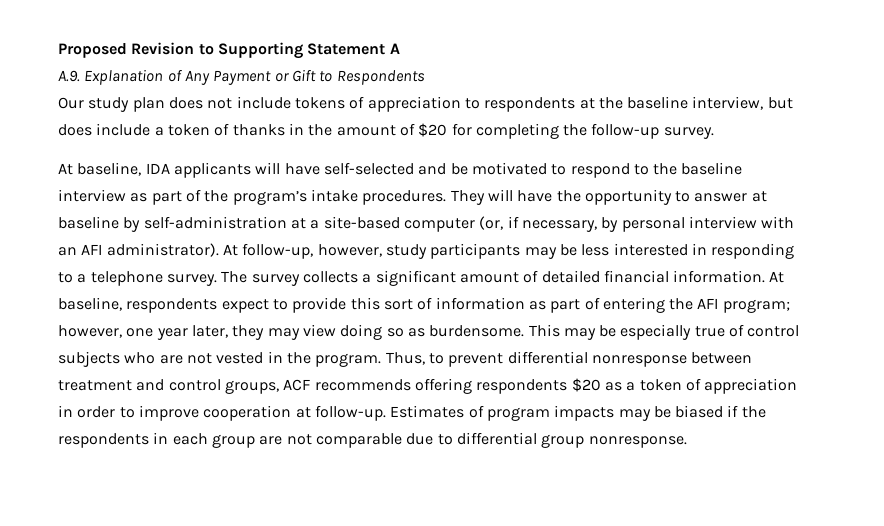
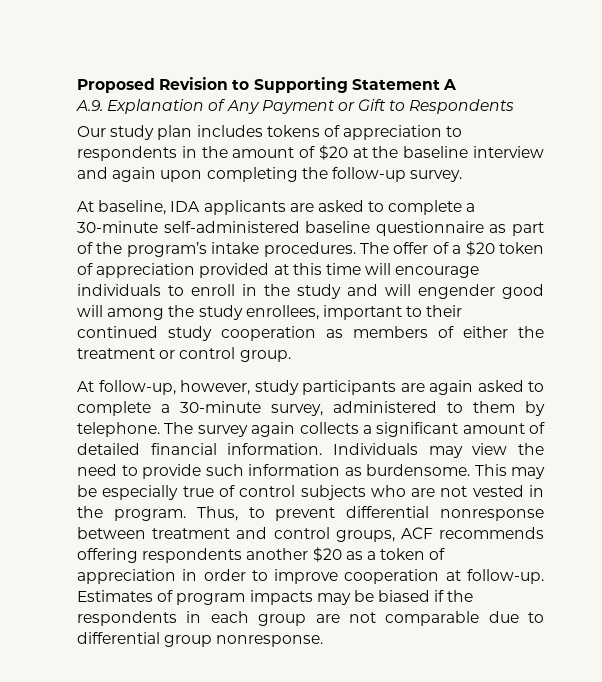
- Our study plan does not include tokens of appreciation to respondents at the baseline interview, but does include a token of thanks in the amount of $20 for completing the follow-up survey.
+ Our study plan includes tokens of appreciation to respondents in the amount of $20 at the baseline interview and again upon completing the follow-up survey.
- At baseline, IDA applicants will have self-selected and be motivated to respond to the baseline interview as part of the program’s intake procedures.
+ At baseline, IDA applicants are asked to complete a 30-minute self-administered baseline questionnaire as part of the program’s intake procedures.
- They will have the opportunity to answer at baseline by self-administration at a site-based computer (or, if necessary, by personal interview with an AFI administrator). At follow-up, however, study participants may be less interested in responding to a telephone survey.
+ The offer of a $20 token of appreciation provided at this time will encourage individuals to enroll in the study and will engender good will among the study enrollees, important to their continued study cooperation as members of either the treatment or control group.
+ At follow-up, however, study participants are again asked to complete a 30-minute survey, administered to them by telephone.
- The survey collects a significant amount of detailed financial information.
+ The survey again collects a significant amount of detailed financial information.
- At baseline, respondents expect to provide this sort of information as part of entering the AFI program; however, one year later, they may view doing so as burdensome.
+ Individuals may view the need to provide such information as burdensome.
- Thus, to prevent differential nonresponse between treatment and control groups, ACF recommends offering respondents $20 as a token of appreciation in order to improve cooperation at follow-up.
+ Thus, to prevent differential nonresponse between treatment and control groups, ACF recommends offering respondents another $20 as a token of appreciation in order to improve cooperation at follow-up.

